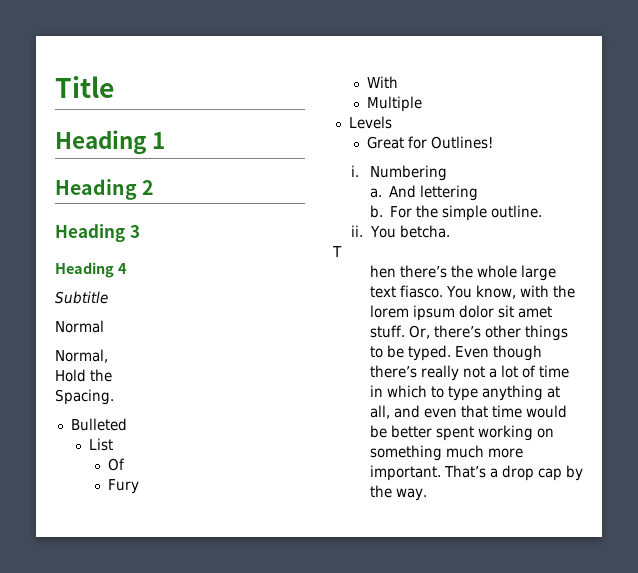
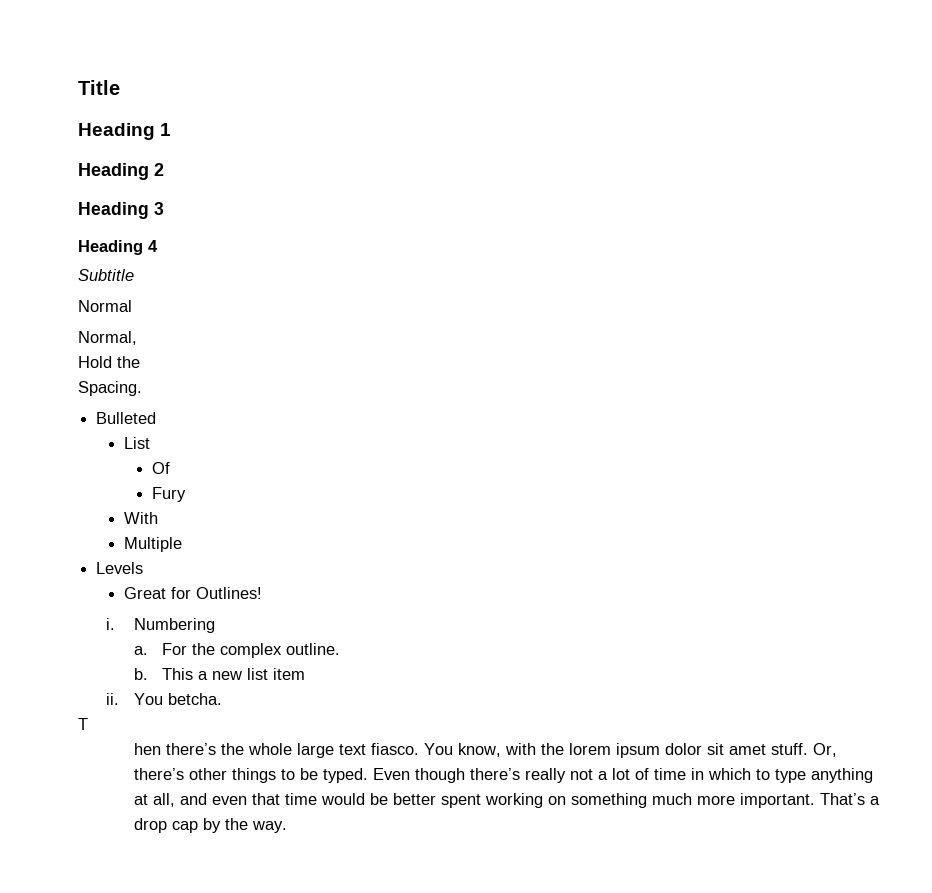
- And lettering
- b. For the simple outline.
+ For the complex outline.
+ b. This a new list item

